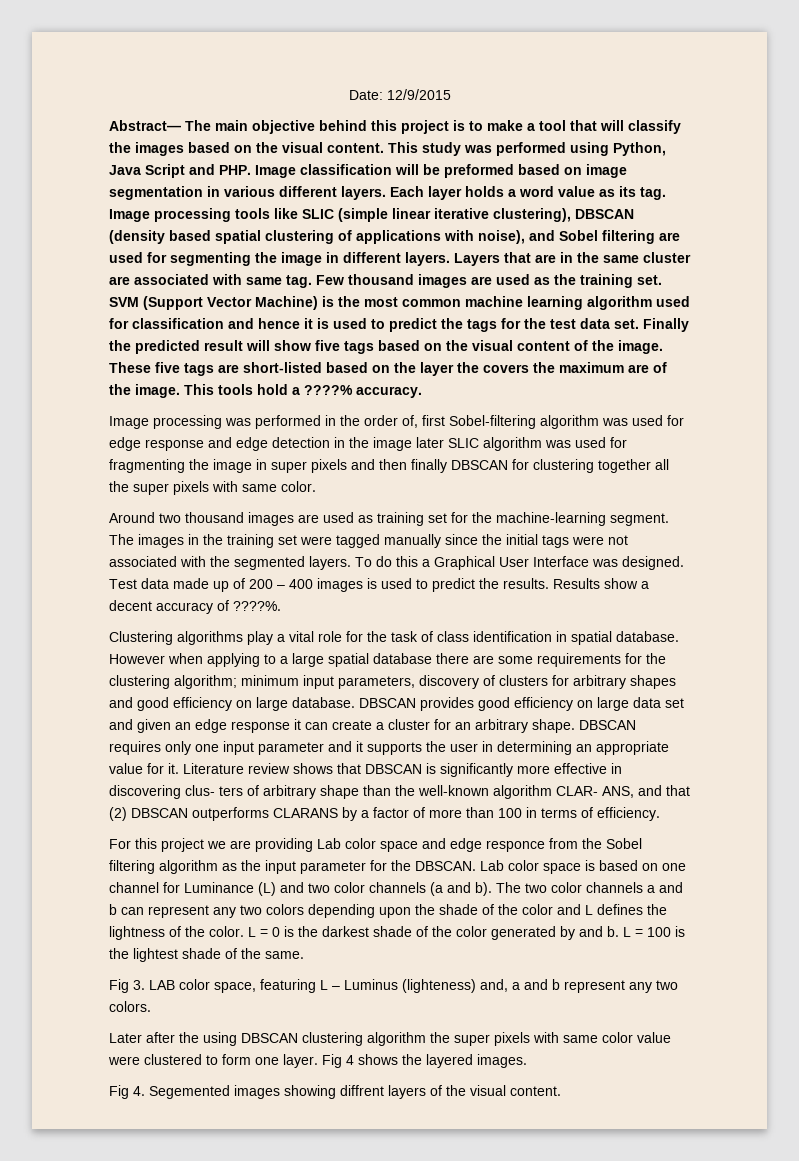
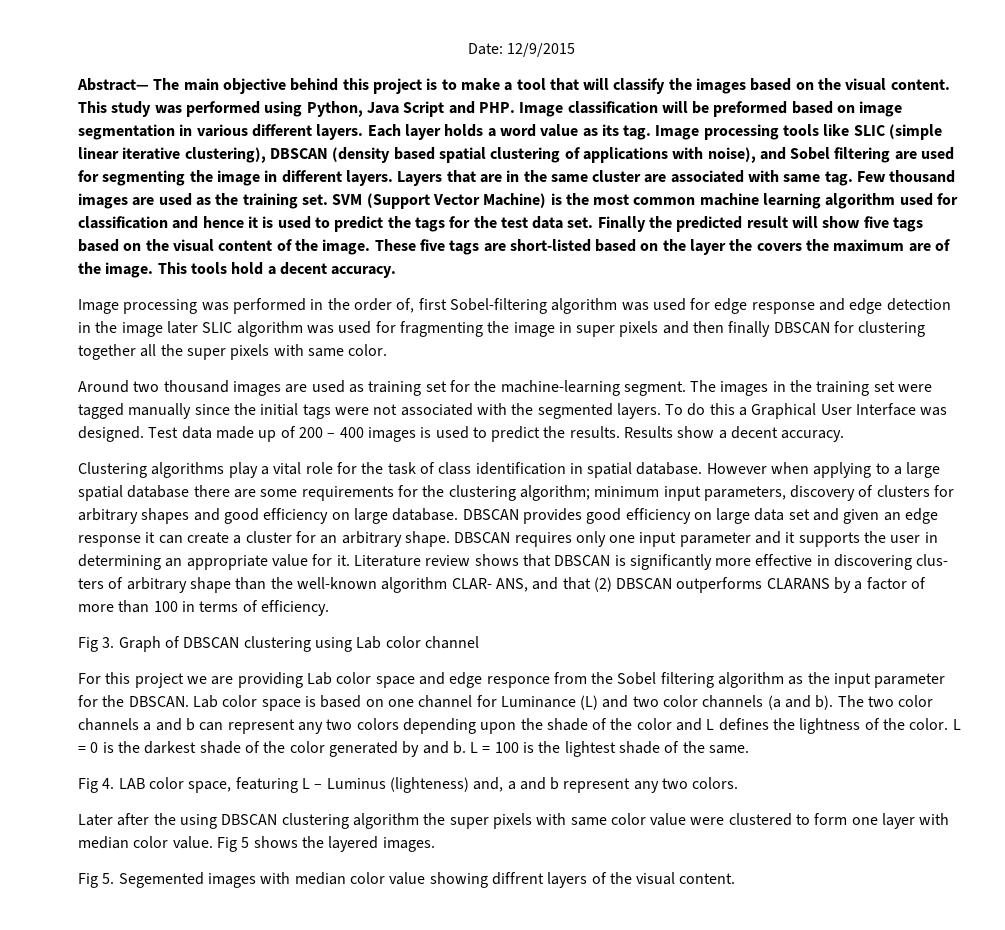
- This tools hold a ????% accuracy.
+ This tools hold a decent accuracy.
- Results show a decent accuracy of ????%.
+ Results show a decent accuracy.
+ Fig 3. Graph of DBSCAN clustering using Lab color channel
- Fig 3. LAB color space, featuring L – Luminus (lighteness) and, a and b represent any two colors.
+ Fig 4. LAB color space, featuring L – Luminus (lighteness) and, a and b represent any two colors.
- Later after the using DBSCAN clustering algorithm the super pixels with same color value were clustered to form one layer. Fig 4 shows the layered images.
+ Later after the using DBSCAN clustering algorithm the super pixels with same color value were clustered to form one layer with median color value. Fig 5 shows the layered images.
- Fig 4. Segemented images showing diffrent layers of the visual content.
+ Fig 5. Segemented images with median color value showing diffrent layers of the visual content.

